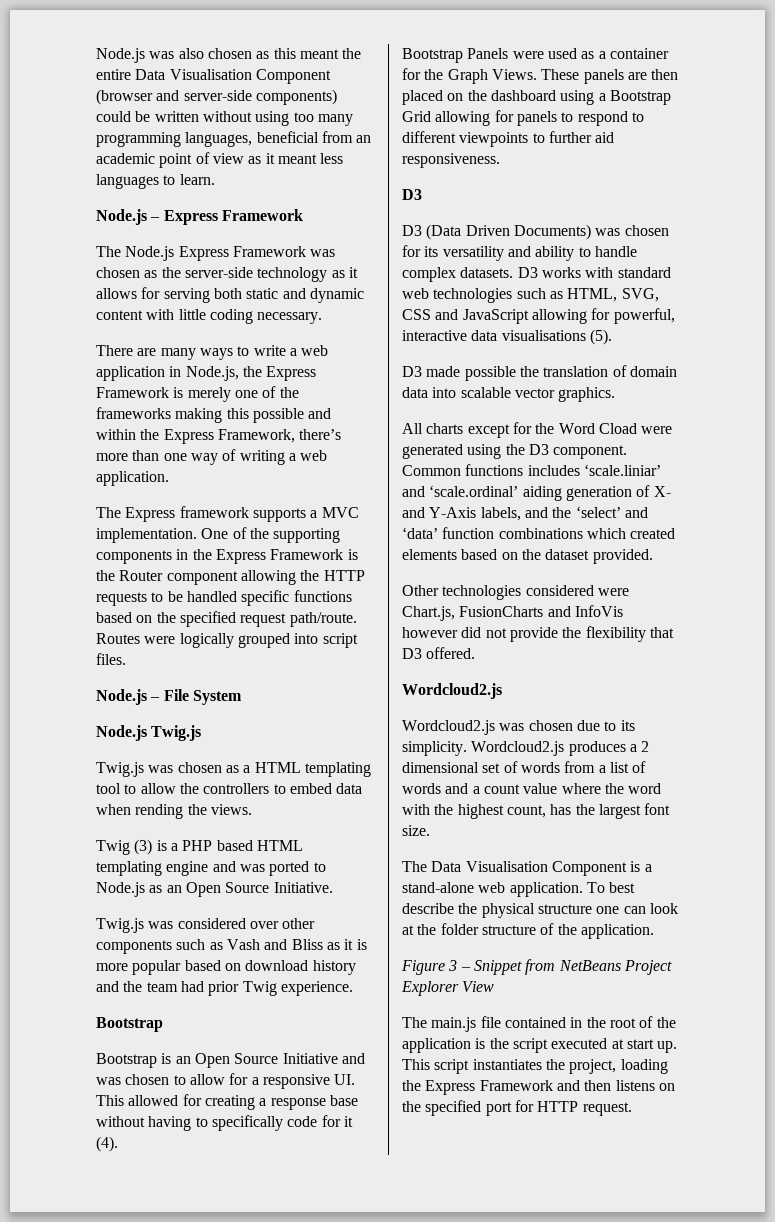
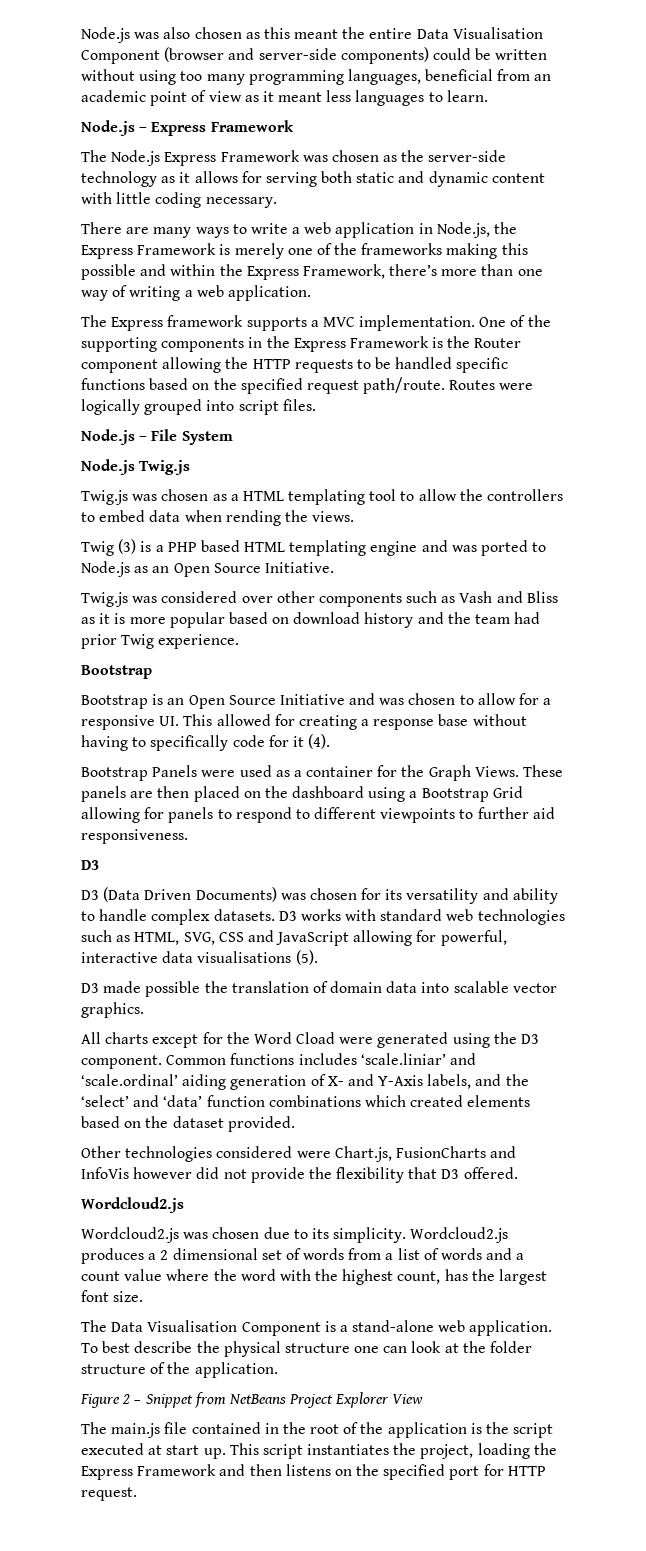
- Figure 3 – Snippet from NetBeans Project Explorer View
+ Figure 2 – Snippet from NetBeans Project Explorer View

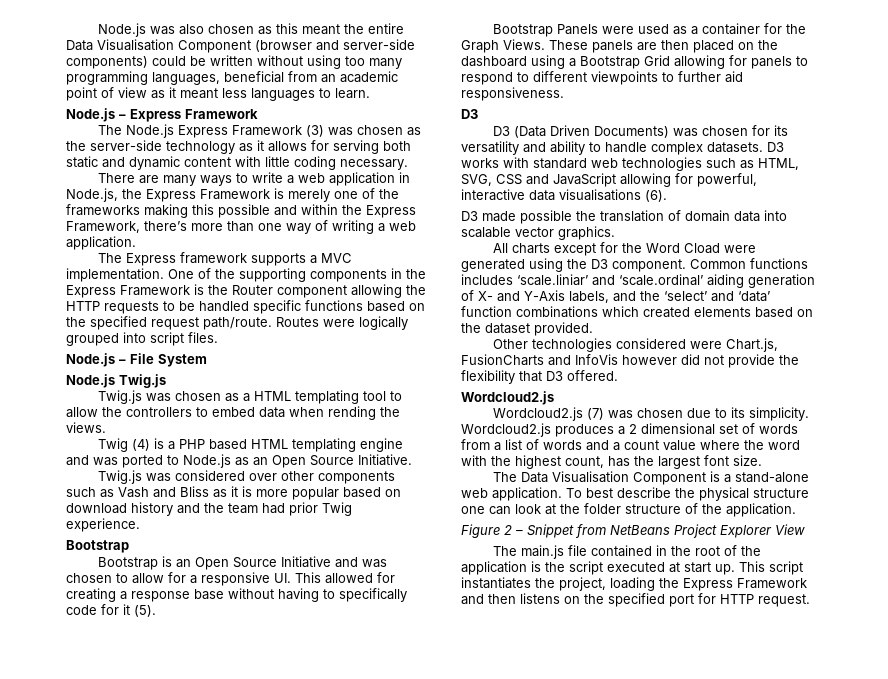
- The Node.js Express Framework was chosen as the server-side technology as it allows for serving both static and dynamic content with little coding necessary.
+ The Node.js Express Framework (3) was chosen as the server-side technology as it allows for serving both static and dynamic content with little coding necessary.
- Twig (3) is a PHP based HTML templating engine and was ported to Node.js as an Open Source Initiative.
+ Twig (4) is a PHP based HTML templating engine and was ported to Node.js as an Open Source Initiative.
- Bootstrap is an Open Source Initiative and was chosen to allow for a responsive UI. This allowed for creating a response base without having to specifically code for it (4).
+ Bootstrap is an Open Source Initiative and was chosen to allow for a responsive UI. This allowed for creating a response base without having to specifically code for it (5).
- D3 works with standard web technologies such as HTML, SVG, CSS and JavaScript allowing for powerful, interactive data visualisations (5).
+ D3 works with standard web technologies such as HTML, SVG, CSS and JavaScript allowing for powerful, interactive data visualisations (6).
- Wordcloud2.js was chosen due to its simplicity.
+ Wordcloud2.js (7) was chosen due to its simplicity.

